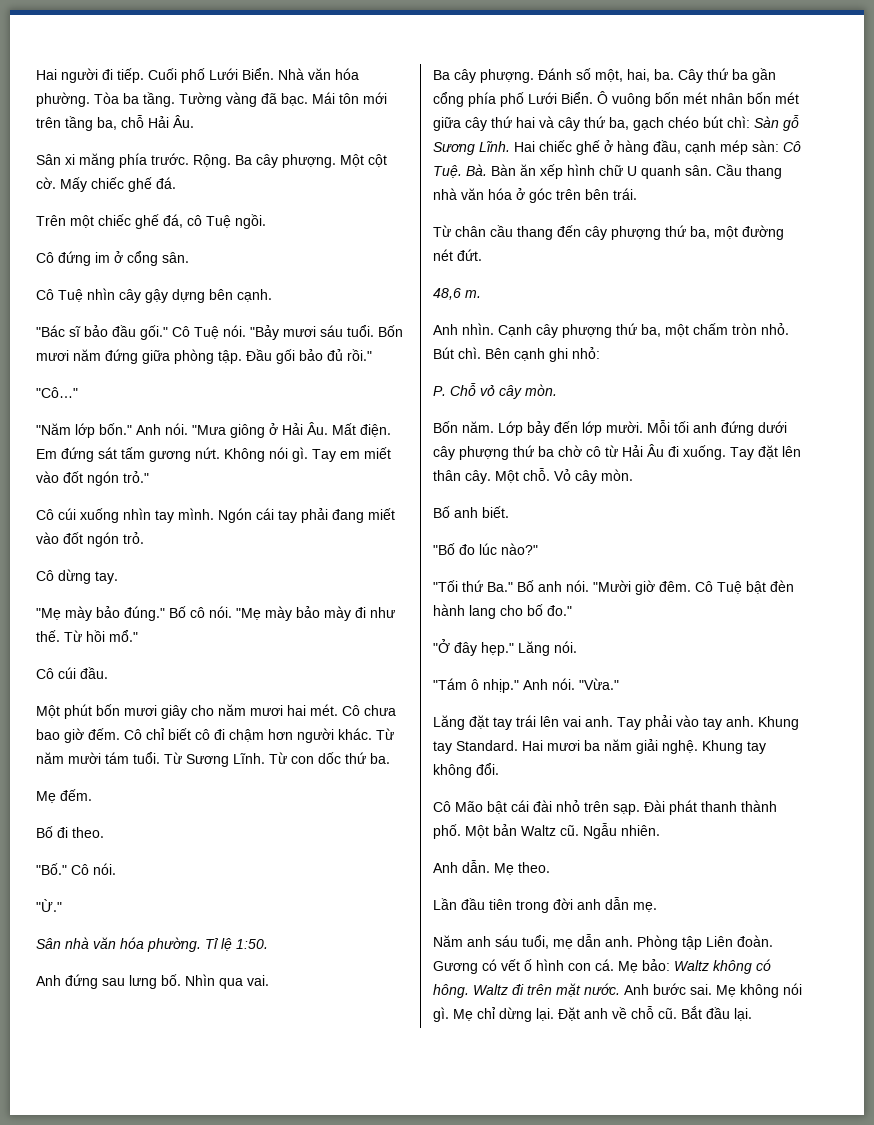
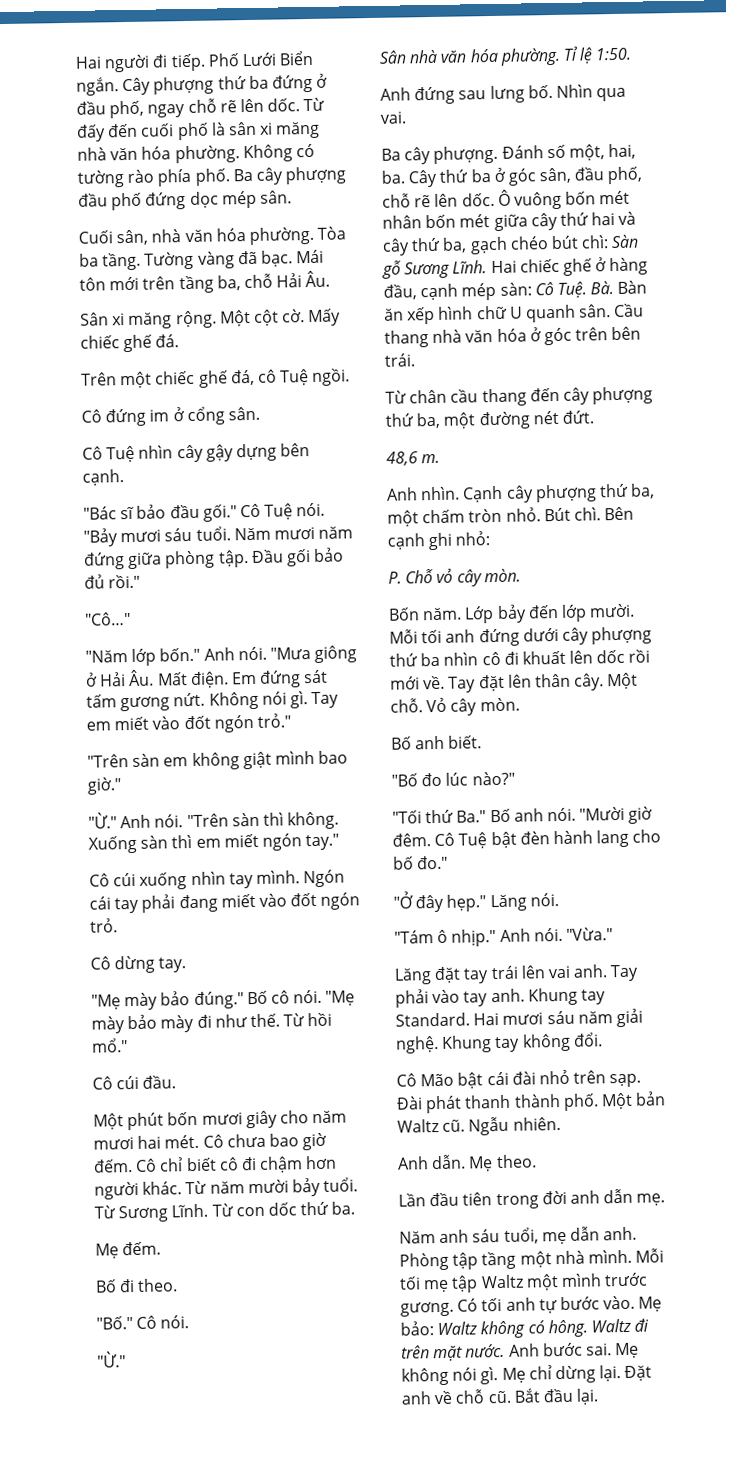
- Cuối phố Lưới Biển. Nhà văn hóa phường.
+ Phố Lưới Biển ngắn. Cây phượng thứ ba đứng ở đầu phố, ngay chỗ rẽ lên dốc. Từ đấy đến cuối phố là sân xi măng nhà văn hóa phường. Không có tường rào phía phố. Ba cây phượng đầu phố đứng dọc mép sân.
+ Cuối sân, nhà văn hóa phường.
- Sân xi măng phía trước. Rộng. Ba cây phượng.
+ Sân xi măng rộng.
- Bốn mươi năm đứng giữa phòng tập.
+ Năm mươi năm đứng giữa phòng tập.
+ "Trên sàn em không giật mình bao giờ."
+ "Ừ." Anh nói. "Trên sàn thì không. Xuống sàn thì em miết ngón tay."
- Từ năm mười tám tuổi.
+ Từ năm mười bảy tuổi.
- Cây thứ ba gần cổng phía phố Lưới Biển.
+ Cây thứ ba ở góc sân, đầu phố, chỗ rẽ lên dốc.
- Mỗi tối anh đứng dưới cây phượng thứ ba chờ cô từ Hải Âu đi xuống.
+ Mỗi tối anh đứng dưới cây phượng thứ ba nhìn cô đi khuất lên dốc rồi mới về.
- Hai mươi ba năm giải nghệ.
+ Hai mươi sáu năm giải nghệ.
- Phòng tập Liên đoàn. Gương có vết ố hình con cá.
+ Phòng tập tầng một nhà mình. Mỗi tối mẹ tập Waltz một mình trước gương. Có tối anh tự bước vào.

